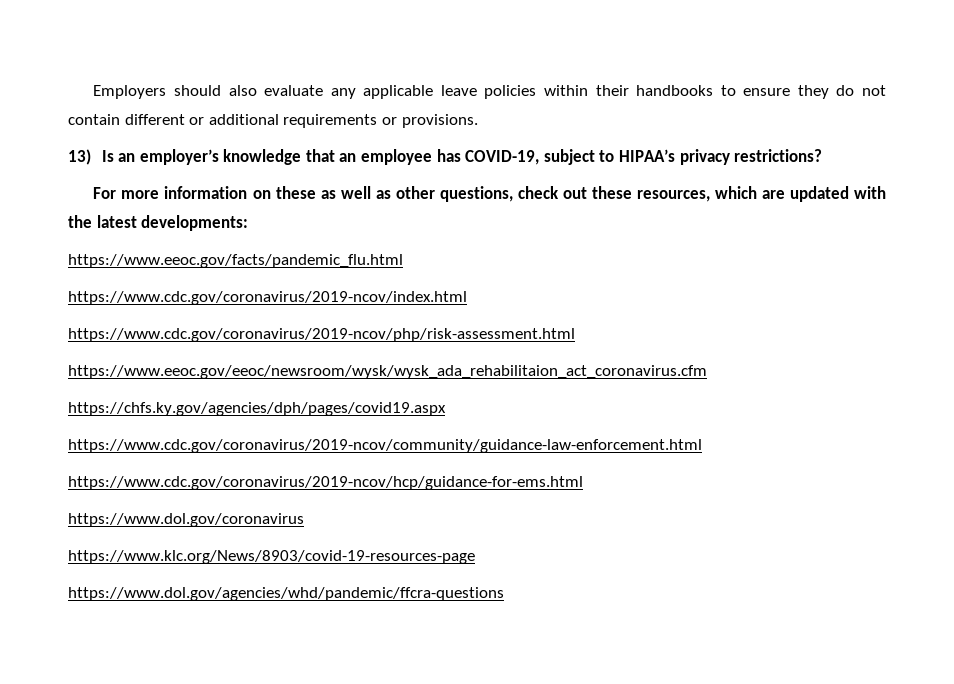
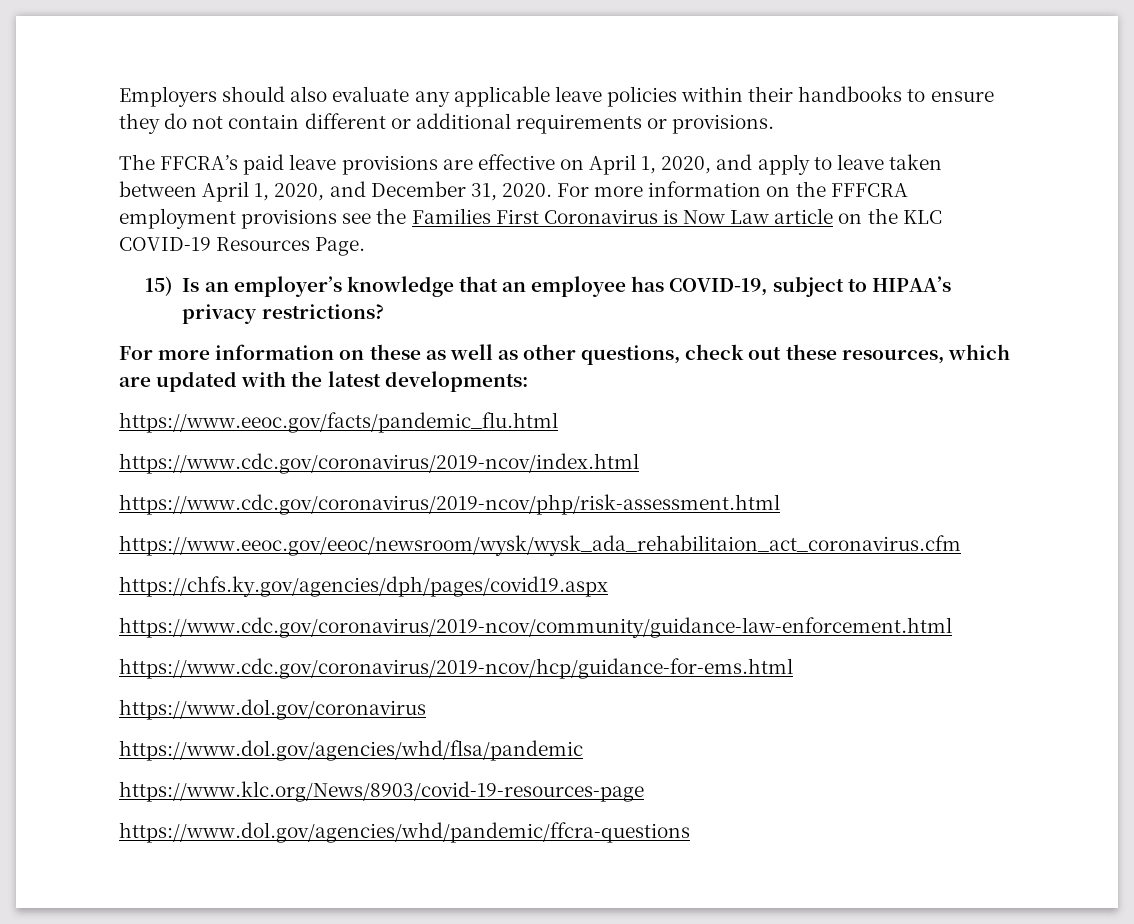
- 13) Is an employer’s knowledge that an employee has COVID-19, subject to HIPAA’s privacy restrictions?
+ The FFCRA’s paid leave provisions are effective on April 1, 2020, and apply to leave taken between April 1, 2020, and December 31, 2020. For more information on the FFFCRA employment provisions see the Families First Coronavirus is Now Law article on the KLC COVID-19 Resources Page.
+ 15) Is an employer’s knowledge that an employee has COVID-19, subject to HIPAA’s privacy restrictions?
+ https://www.dol.gov/agencies/whd/flsa/pandemic

